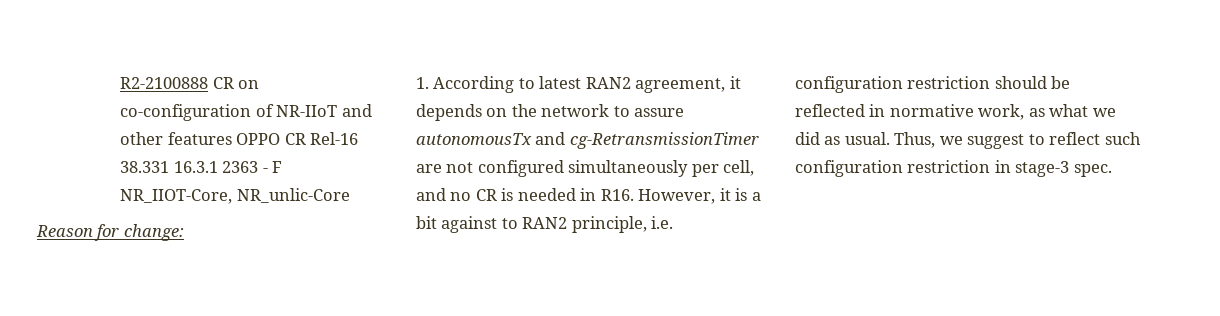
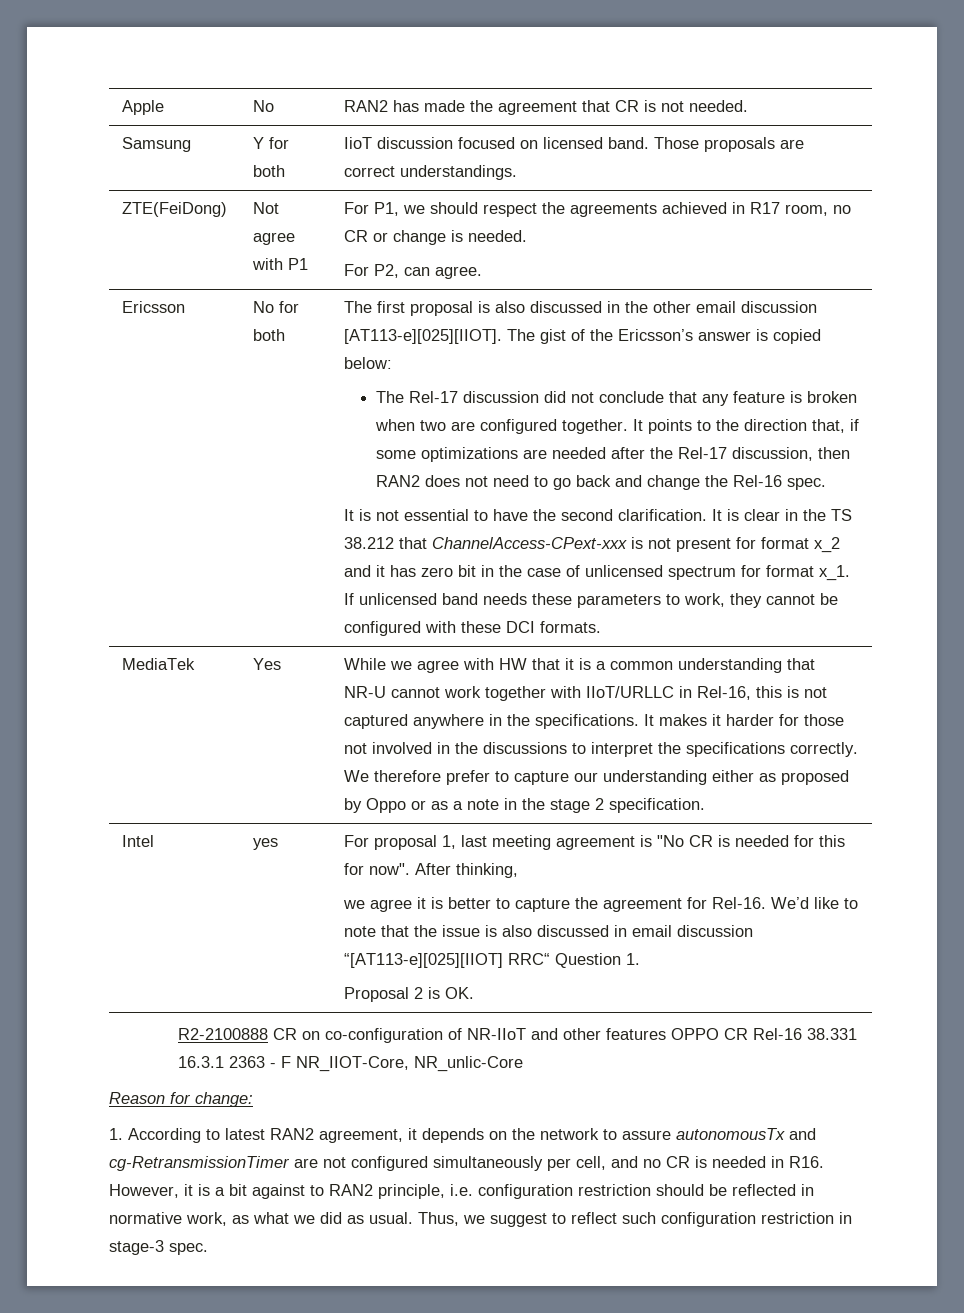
+ Apple | No | RAN2 has made the agreement that CR is not needed.
+ Samsung | Y for both | IioT discussion focused on licensed band. Those proposals are correct understandings.
+ ZTE(FeiDong) | Not agree with P1 | For P1, we should respect the agreements achieved in R17 room, no CR or change is needed.
+ For P2, can agree.
+ Ericsson | No for both | The first proposal is also discussed in the other email discussion [AT113-e][025][IIOT]. The gist of the Ericsson’s answer is copied below:
+ The Rel-17 discussion did not conclude that any feature is broken when two are configured together. It points to the direction that, if some optimizations are needed after the Rel-17 discussion, then RAN2 does not need to go back and change the Rel-16 spec.
+ It is not essential to have the second clarification. It is clear in the TS 38.212 that ChannelAccess-CPext-xxx is not present for format x_2 and it has zero bit in the case of unlicensed spectrum for format x_1. If unlicensed band needs these parameters to work, they cannot be configured with these DCI formats.
+ MediaTek | Yes | While we agree with HW that it is a common understanding that NR-U cannot work together with IIoT/URLLC in Rel-16, this is not captured anywhere in the specifications. It makes it harder for those not involved in the discussions to interpret the specifications correctly. We therefore prefer to capture our understanding either as proposed by Oppo or as a note in the stage 2 specification.
+ Intel | yes | For proposal 1, last meeting agreement is "No CR is needed for this for now". After thinking,
+ we agree it is better to capture the agreement for Rel-16. We’d like to note that the issue is also discussed in email discussion “[AT113-e][025][IIOT] RRC“ Question 1.
+ Proposal 2 is OK.

